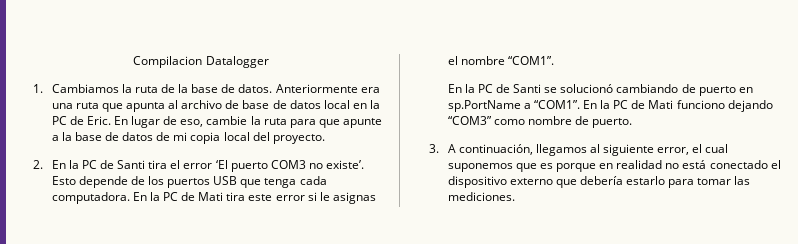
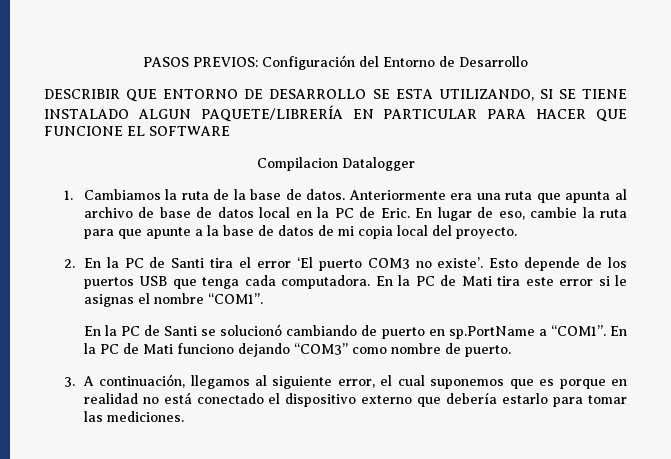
+ PASOS PREVIOS: Configuración del Entorno de Desarrollo
+ DESCRIBIR QUE ENTORNO DE DESARROLLO SE ESTA UTILIZANDO, SI SE TIENE INSTALADO ALGUN PAQUETE/LIBRERÍA EN PARTICULAR PARA HACER QUE FUNCIONE EL SOFTWARE

